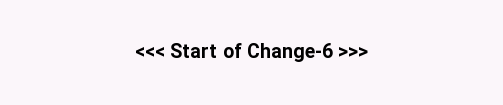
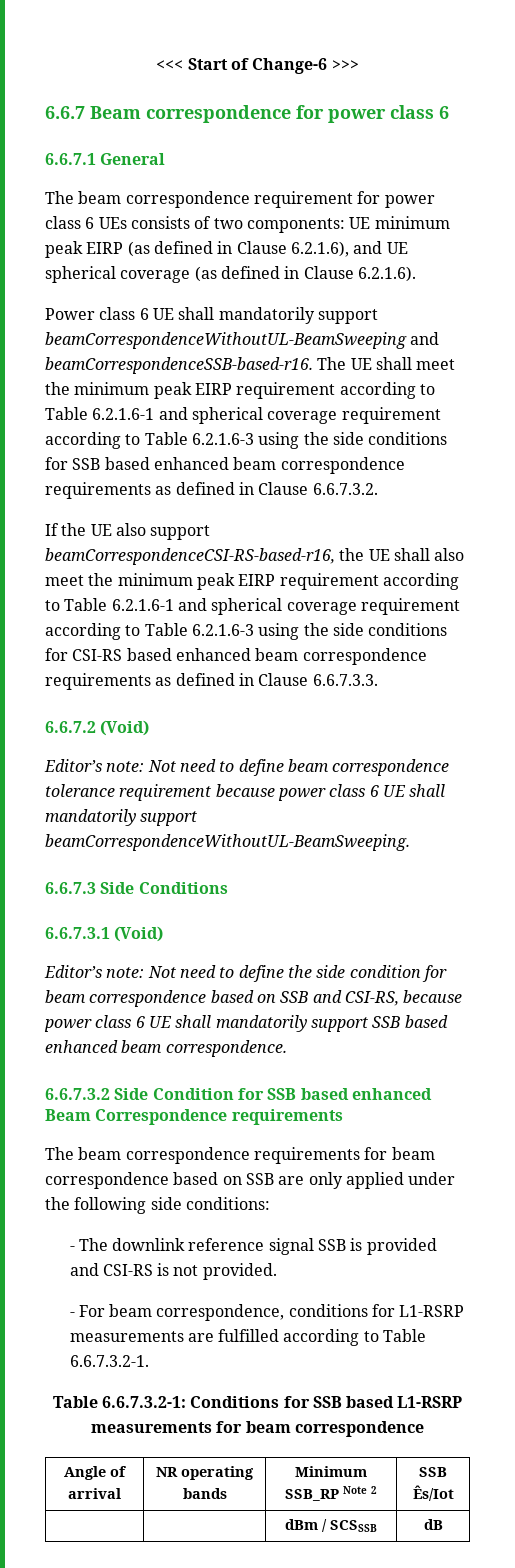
+ 6.6.7 Beam correspondence for power class 6
+ 6.6.7.1 General
+ The beam correspondence requirement for power class 6 UEs consists of two components: UE minimum peak EIRP (as defined in Clause 6.2.1.6), and UE spherical coverage (as defined in Clause 6.2.1.6).
+ Power class 6 UE shall mandatorily support beamCorrespondenceWithoutUL-BeamSweeping and beamCorrespondenceSSB-based-r16. The UE shall meet the minimum peak EIRP requirement according to Table 6.2.1.6-1 and spherical coverage requirement according to Table 6.2.1.6-3 using the side conditions for SSB based enhanced beam correspondence requirements as defined in Clause 6.6.7.3.2.
+ If the UE also support beamCorrespondenceCSI-RS-based-r16, the UE shall also meet the minimum peak EIRP requirement according to Table 6.2.1.6-1 and spherical coverage requirement according to Table 6.2.1.6-3 using the side conditions for CSI-RS based enhanced beam correspondence requirements as defined in Clause 6.6.7.3.3.
+ 6.6.7.2 (Void)
+ Editor’s note: Not need to define beam correspondence tolerance requirement because power class 6 UE shall mandatorily support beamCorrespondenceWithoutUL-BeamSweeping.
+ 6.6.7.3 Side Conditions
+ 6.6.7.3.1 (Void)
+ Editor’s note: Not need to define the side condition for beam correspondence based on SSB and CSI-RS, because power class 6 UE shall mandatorily support SSB based enhanced beam correspondence.
+ 6.6.7.3.2 Side Condition for SSB based enhanced Beam Correspondence requirements
+ The beam correspondence requirements for beam correspondence based on SSB are only applied under the following side conditions:
+ - The downlink reference signal SSB is provided and CSI-RS is not provided.
+ - For beam correspondence, conditions for L1-RSRP measurements are fulfilled according to Table 6.6.7.3.2-1.
+ Table 6.6.7.3.2-1: Conditions for SSB based L1-RSRP measurements for beam correspondence
+ Angle of arrival | NR operating bands | Minimum SSB_RP Note 2 | SSB Ês/Iot
+ | | dBm / SCSSSB | dB

